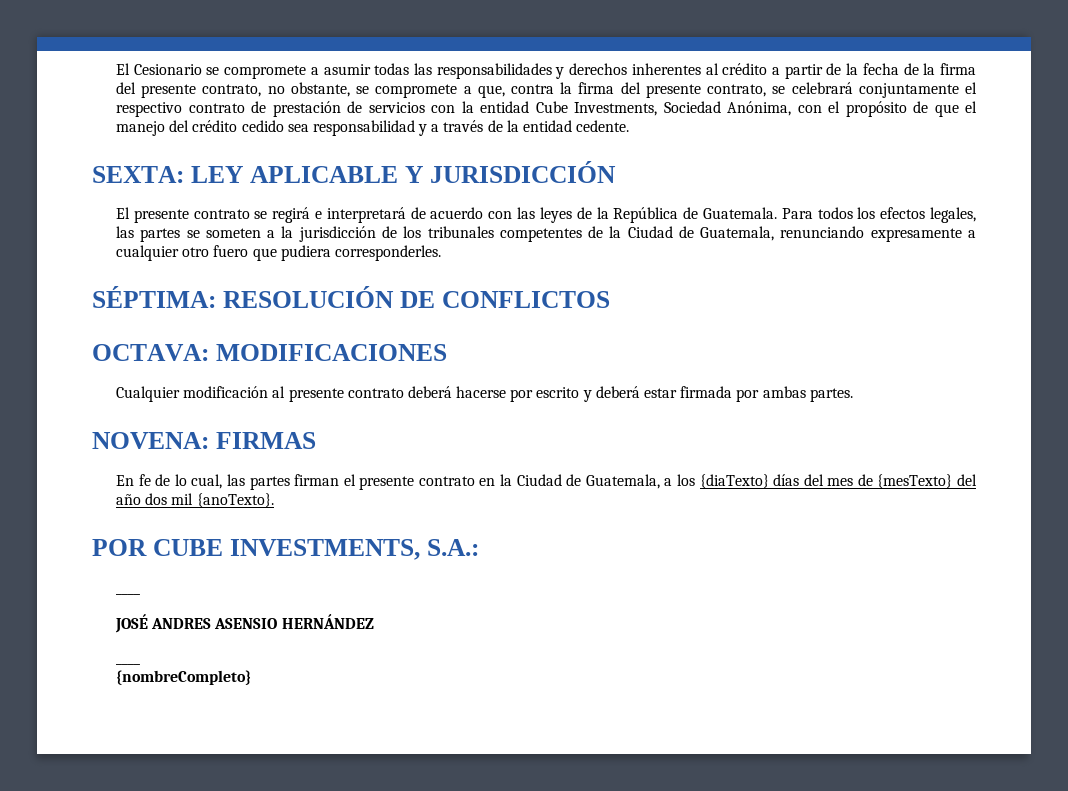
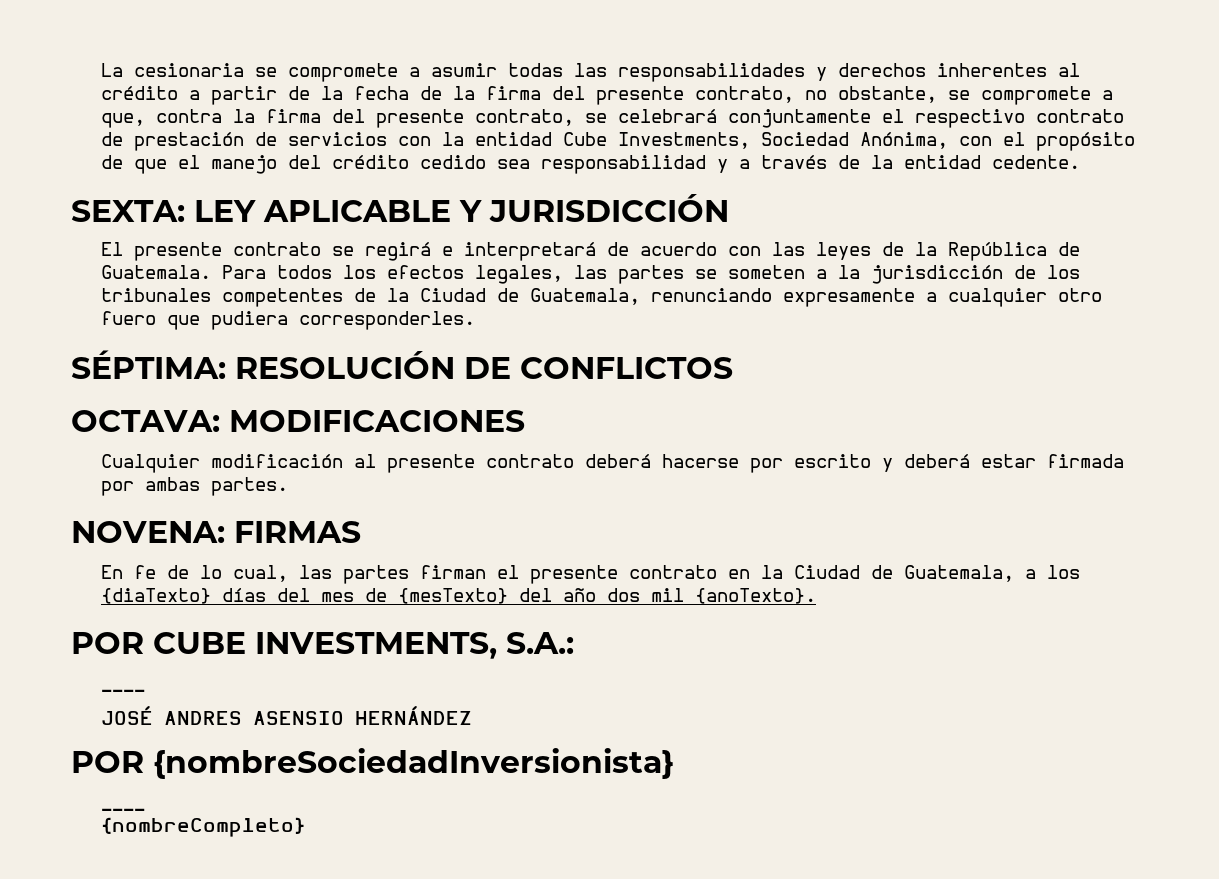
- El Cesionario se compromete a asumir todas las responsabilidades y derechos inherentes al crédito a partir de la fecha de la firma del presente contrato, no obstante, se compromete a que, contra la firma del presente contrato, se celebrará conjuntamente el respectivo contrato de prestación de servicios con la entidad Cube Investments, Sociedad Anónima, con el propósito de que el manejo del crédito cedido sea responsabilidad y a través de la entidad cedente.
+ La cesionaria se compromete a asumir todas las responsabilidades y derechos inherentes al crédito a partir de la fecha de la firma del presente contrato, no obstante, se compromete a que, contra la firma del presente contrato, se celebrará conjuntamente el respectivo contrato de prestación de servicios con la entidad Cube Investments, Sociedad Anónima, con el propósito de que el manejo del crédito cedido sea responsabilidad y a través de la entidad cedente.
+ POR {nombreSociedadInversionista}

